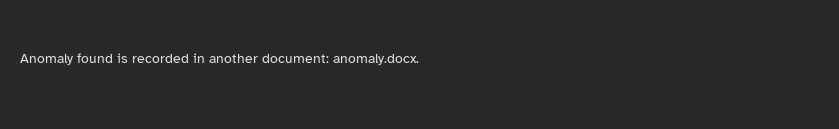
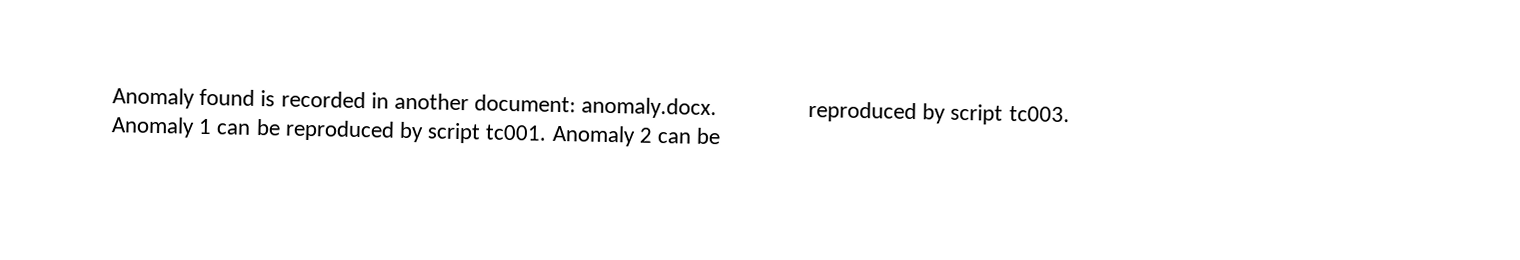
- Anomaly found is recorded in another document: anomaly.docx.
+ Anomaly found is recorded in another document: anomaly.docx. Anomaly 1 can be reproduced by script tc001. Anomaly 2 can be reproduced by script tc003.

